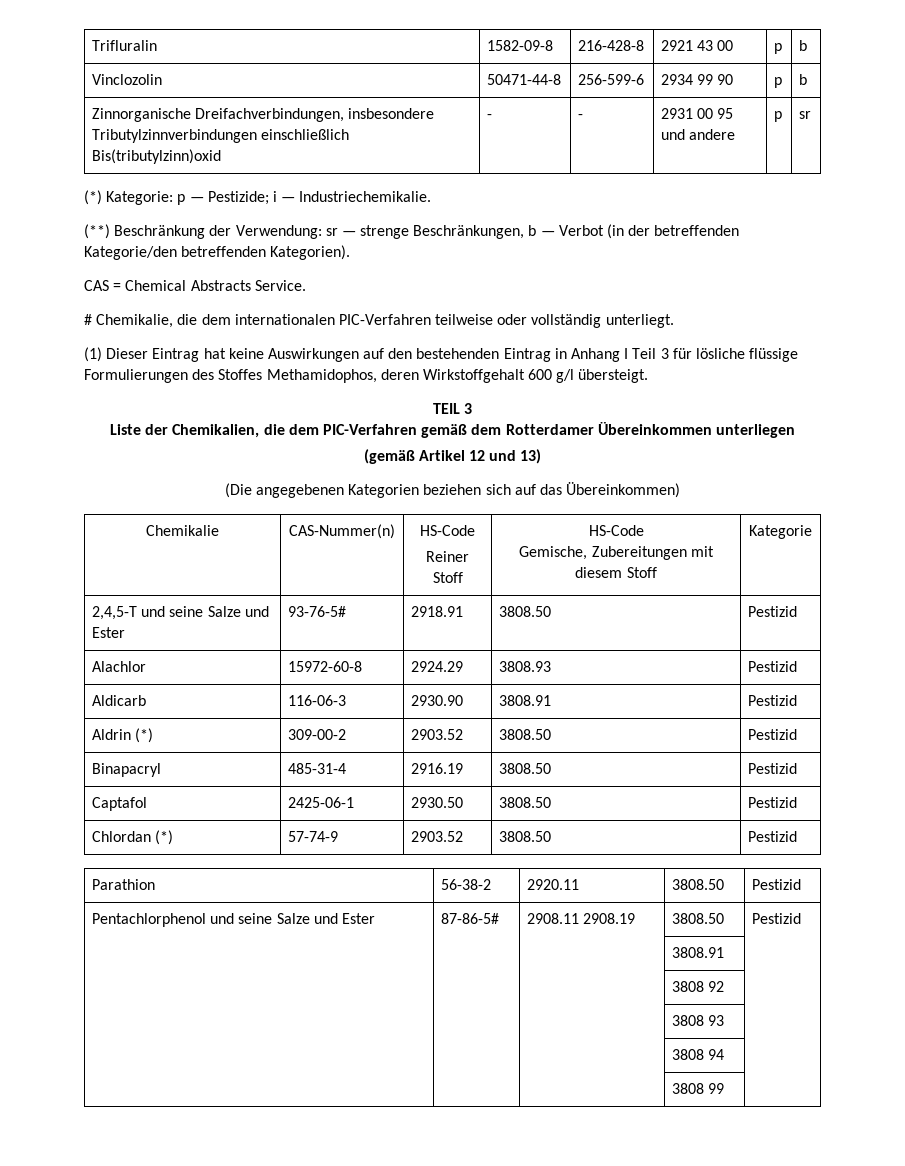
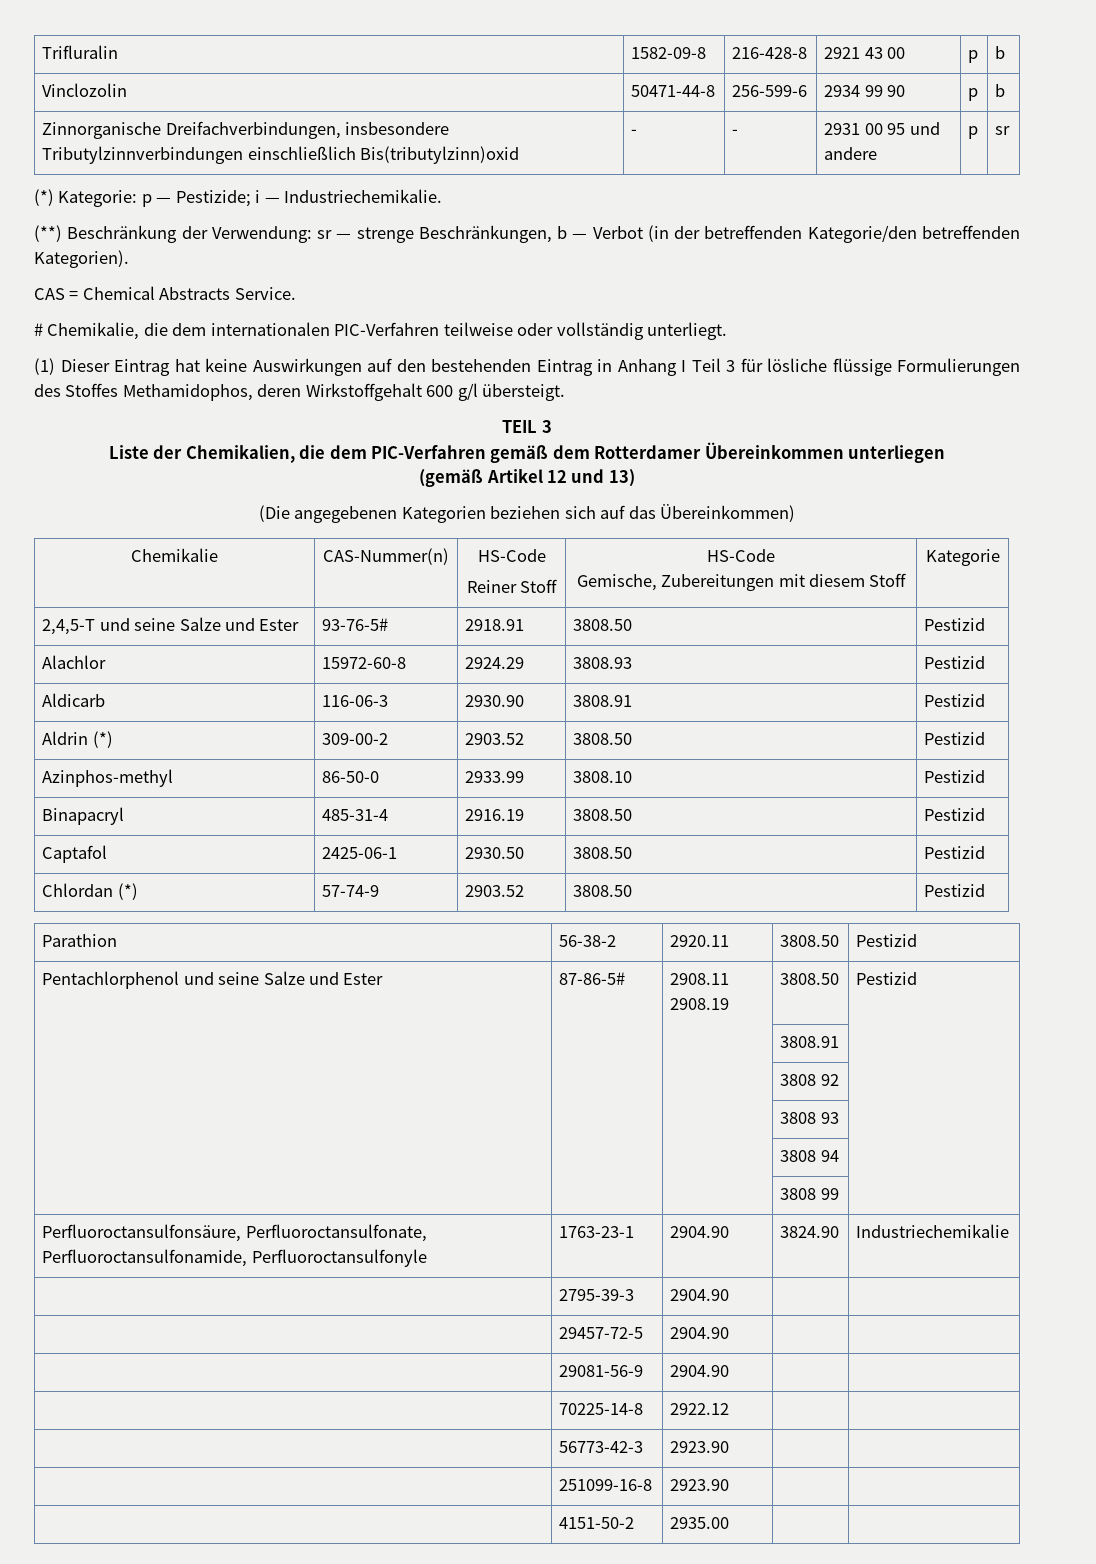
+ Azinphos-methyl | 86-50-0 | 2933.99 | 3808.10 | Pestizid
+ Perfluoroctansulfonsäure, Perfluoroctansulfonate, Perfluoroctansulfonamide, Perfluoroctansulfonyle | 1763-23-1 | 2904.90 | 3824.90 | Industriechemikalie
+ | 2795-39-3 | 2904.90 | |
+ | 29457-72-5 | 2904.90 | |
+ | 29081-56-9 | 2904.90 | |
+ | 70225-14-8 | 2922.12 | |
+ | 56773-42-3 | 2923.90 | |
+ | 251099-16-8 | 2923.90 | |
+ | 4151-50-2 | 2935.00 | |

